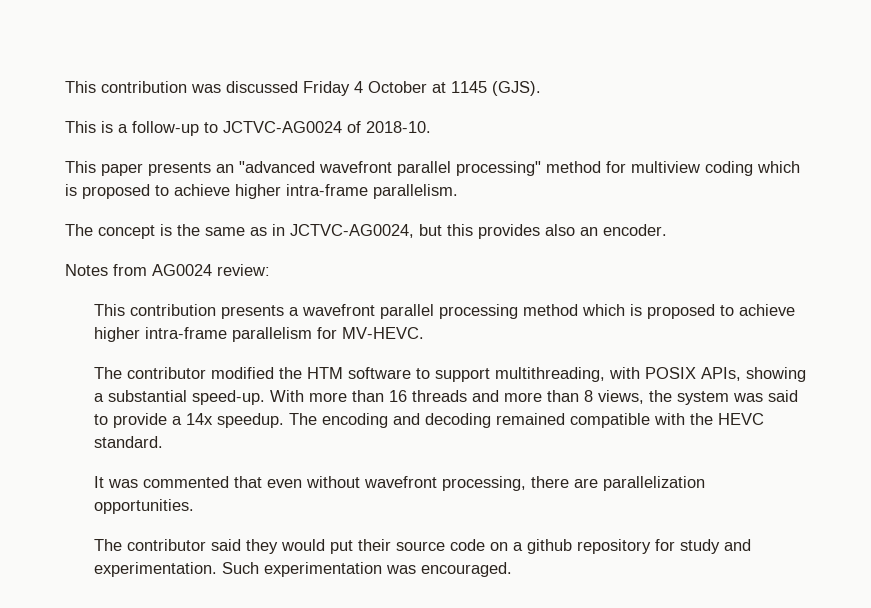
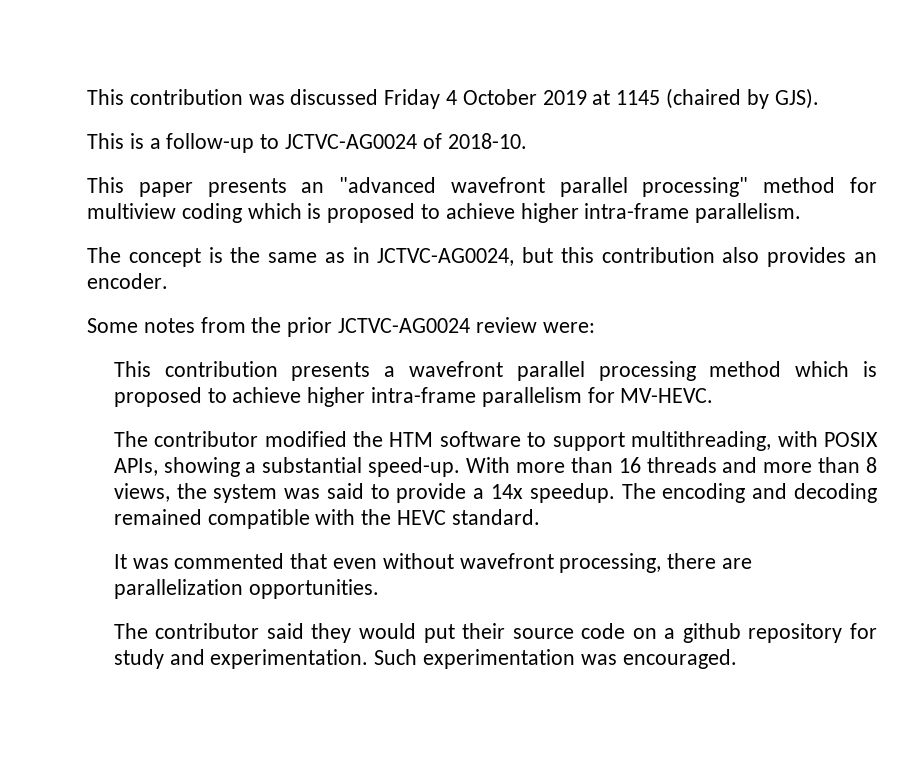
- This contribution was discussed Friday 4 October at 1145 (GJS).
+ This contribution was discussed Friday 4 October 2019 at 1145 (chaired by GJS).
- The concept is the same as in JCTVC-AG0024, but this provides also an encoder.
+ The concept is the same as in JCTVC-AG0024, but this contribution also provides an encoder.
- Notes from AG0024 review:
+ Some notes from the prior JCTVC-AG0024 review were:

